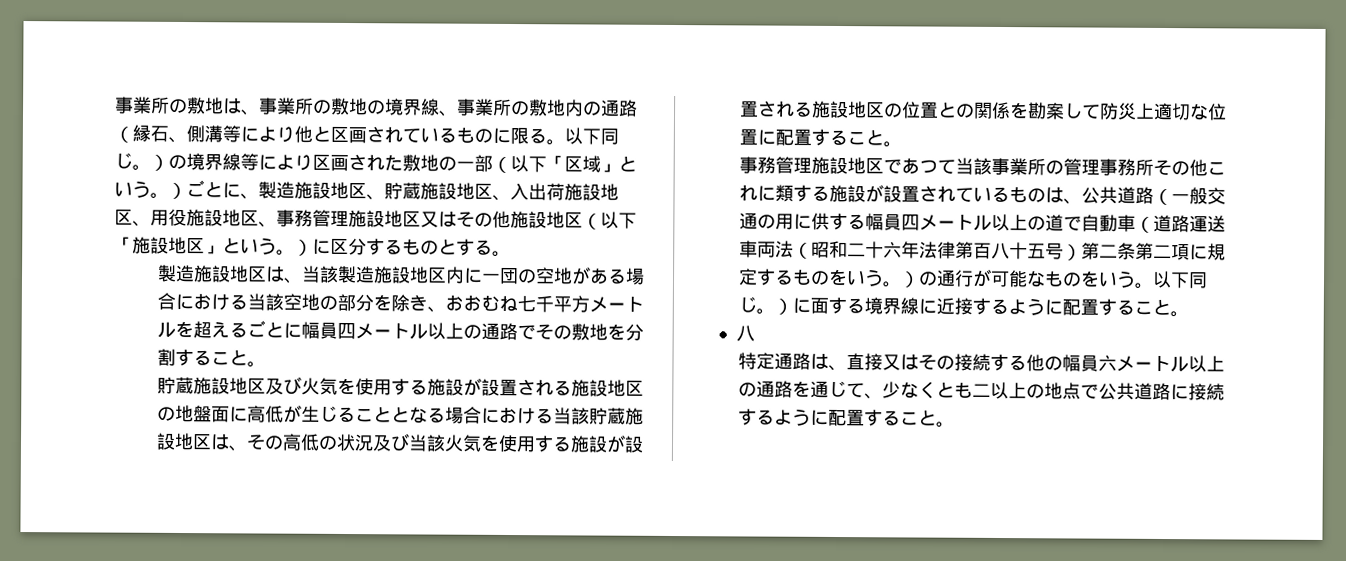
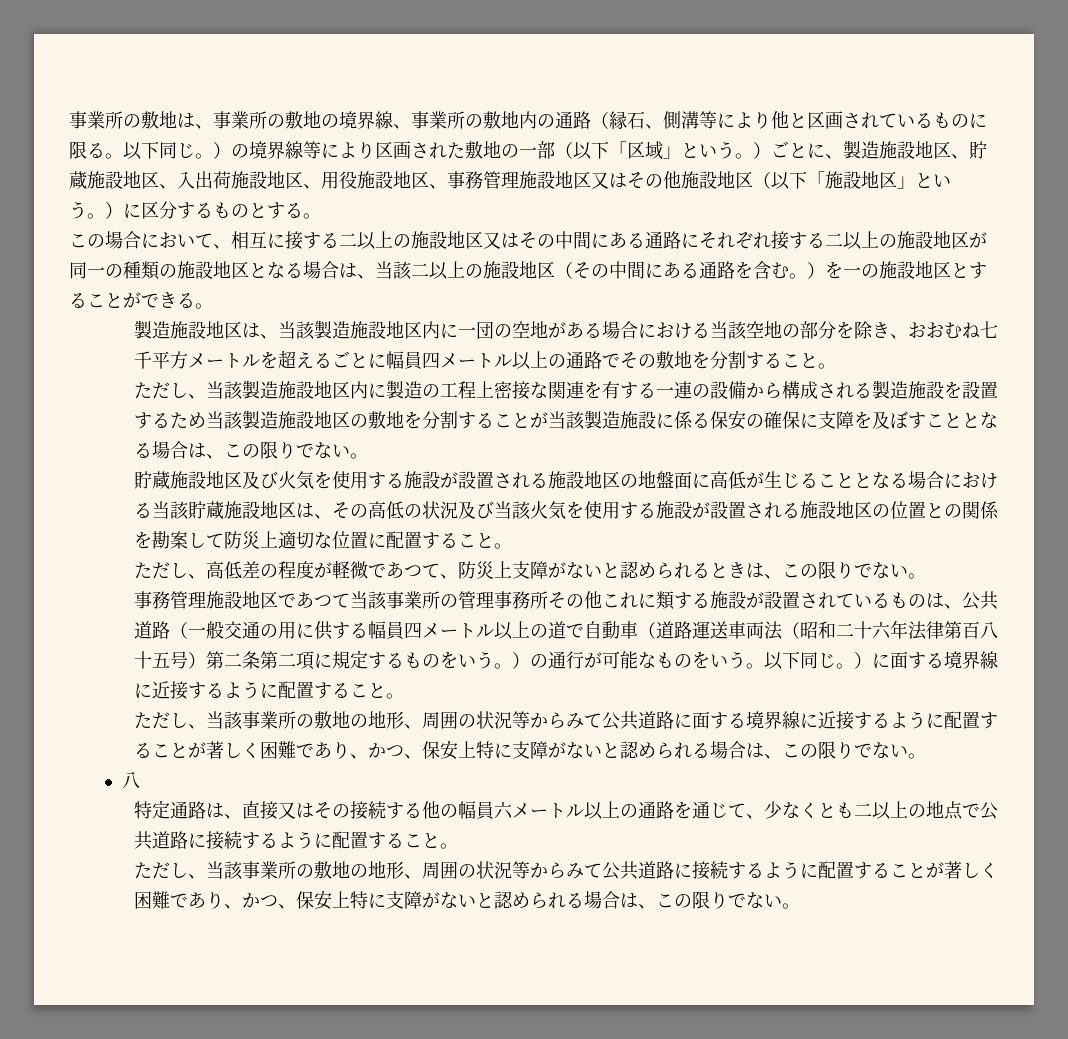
+ この場合において、相互に接する二以上の施設地区又はその中間にある通路にそれぞれ接する二以上の施設地区が同一の種類の施設地区となる場合は、当該二以上の施設地区（その中間にある通路を含む。）を一の施設地区とすることができる。
+ ただし、当該製造施設地区内に製造の工程上密接な関連を有する一連の設備から構成される製造施設を設置するため当該製造施設地区の敷地を分割することが当該製造施設に係る保安の確保に支障を及ぼすこととなる場合は、この限りでない。
+ ただし、高低差の程度が軽微であつて、防災上支障がないと認められるときは、この限りでない。
+ ただし、当該事業所の敷地の地形、周囲の状況等からみて公共道路に面する境界線に近接するように配置することが著しく困難であり、かつ、保安上特に支障がないと認められる場合は、この限りでない。
+ ただし、当該事業所の敷地の地形、周囲の状況等からみて公共道路に接続するように配置することが著しく困難であり、かつ、保安上特に支障がないと認められる場合は、この限りでない。

